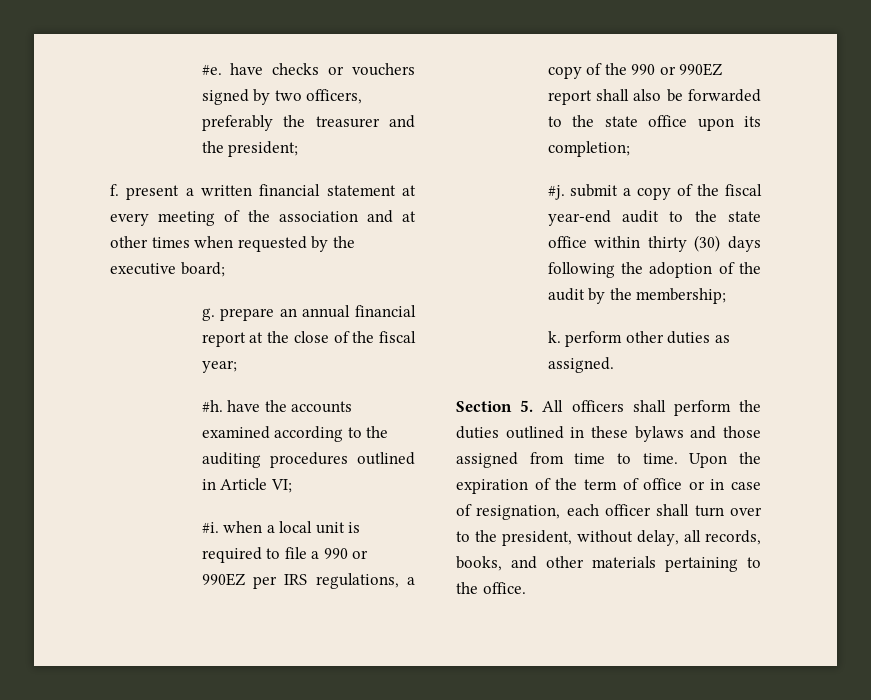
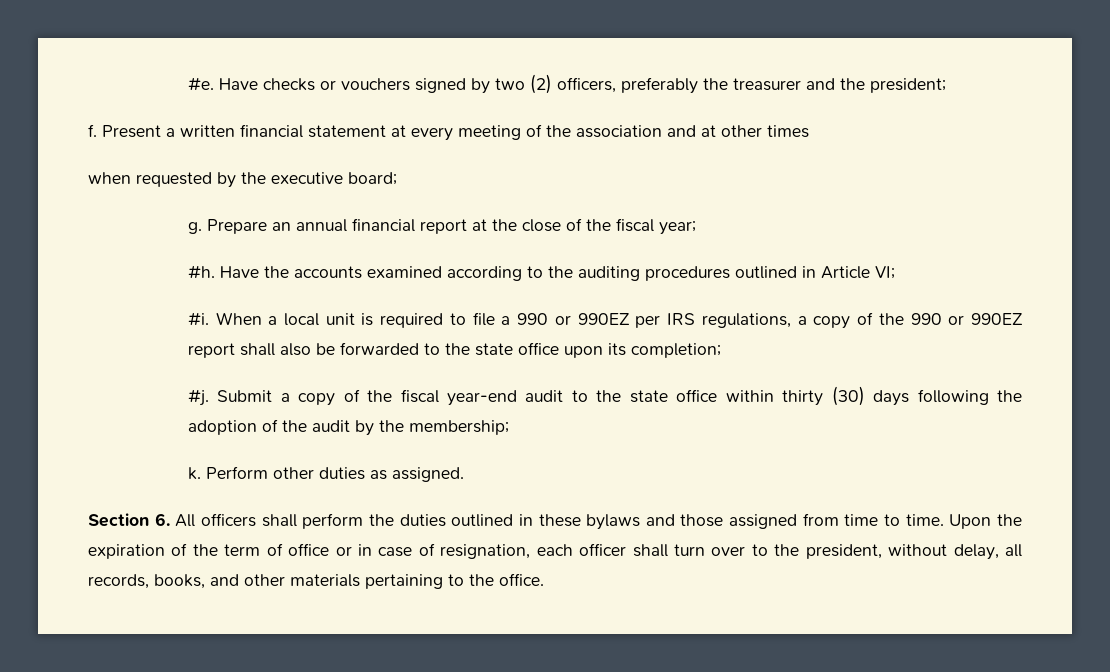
- #e. have checks or vouchers signed by two officers, preferably the treasurer and the president;
+ #e. Have checks or vouchers signed by two (2) officers, preferably the treasurer and the president;
- f. present a written financial statement at every meeting of the association and at other times when requested by the executive board;
+ f. Present a written financial statement at every meeting of the association and at other times
+ when requested by the executive board;
- g. prepare an annual financial report at the close of the fiscal year;
+ g. Prepare an annual financial report at the close of the fiscal year;
- #h. have the accounts examined according to the auditing procedures outlined in Article VI;
+ #h. Have the accounts examined according to the auditing procedures outlined in Article VI;
- #i. when a local unit is required to file a 990 or 990EZ per IRS regulations, a copy of the 990 or 990EZ report shall also be forwarded to the state office upon its completion;
+ #i. When a local unit is required to file a 990 or 990EZ per IRS regulations, a copy of the 990 or 990EZ report shall also be forwarded to the state office upon its completion;
- #j. submit a copy of the fiscal year-end audit to the state office within thirty (30) days following the adoption of the audit by the membership;
+ #j. Submit a copy of the fiscal year-end audit to the state office within thirty (30) days following the adoption of the audit by the membership;
- k. perform other duties as assigned.
+ k. Perform other duties as assigned.
- Section 5. All officers shall perform the duties outlined in these bylaws and those assigned from time to time.
+ Section 6. All officers shall perform the duties outlined in these bylaws and those assigned from time to time.

